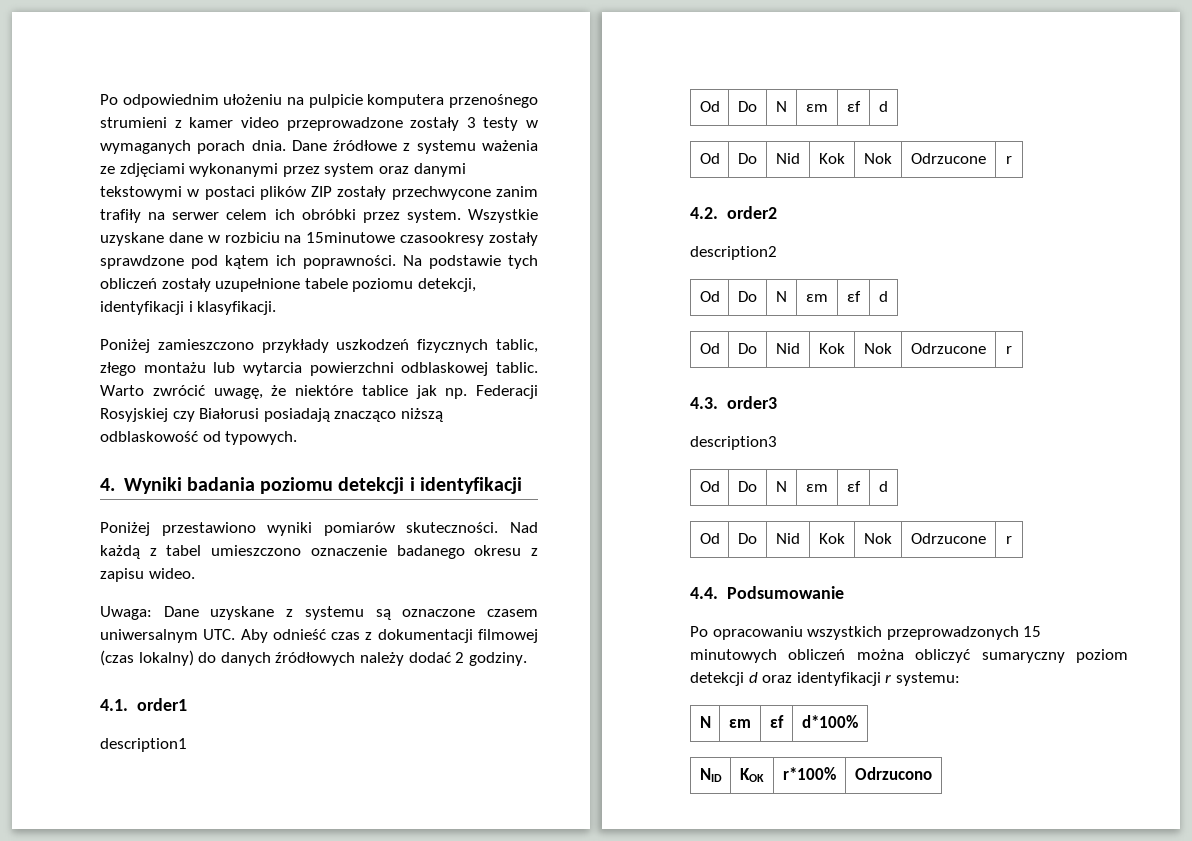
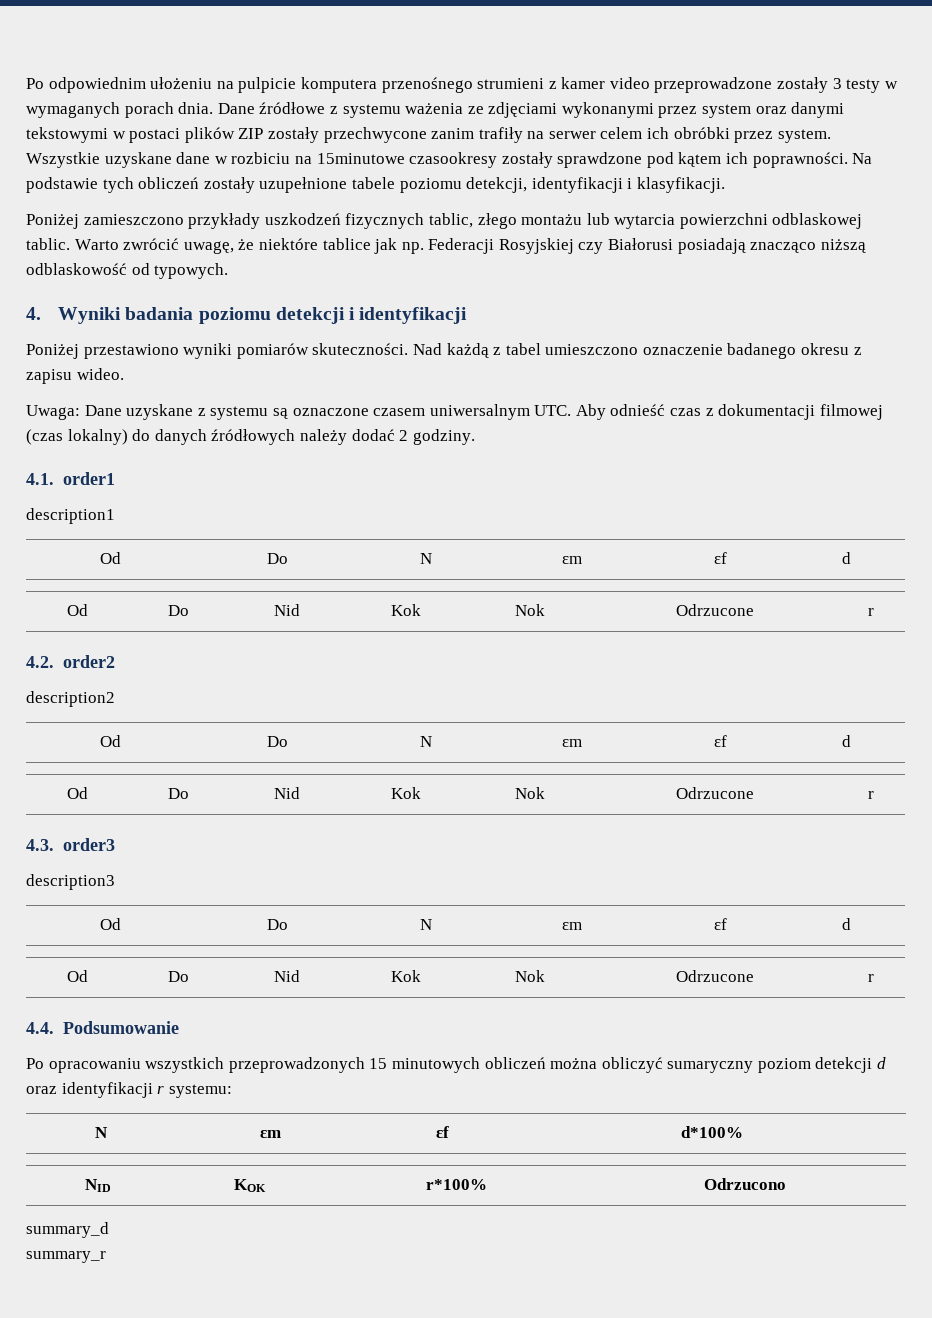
+ summary_d
+ summary_r

